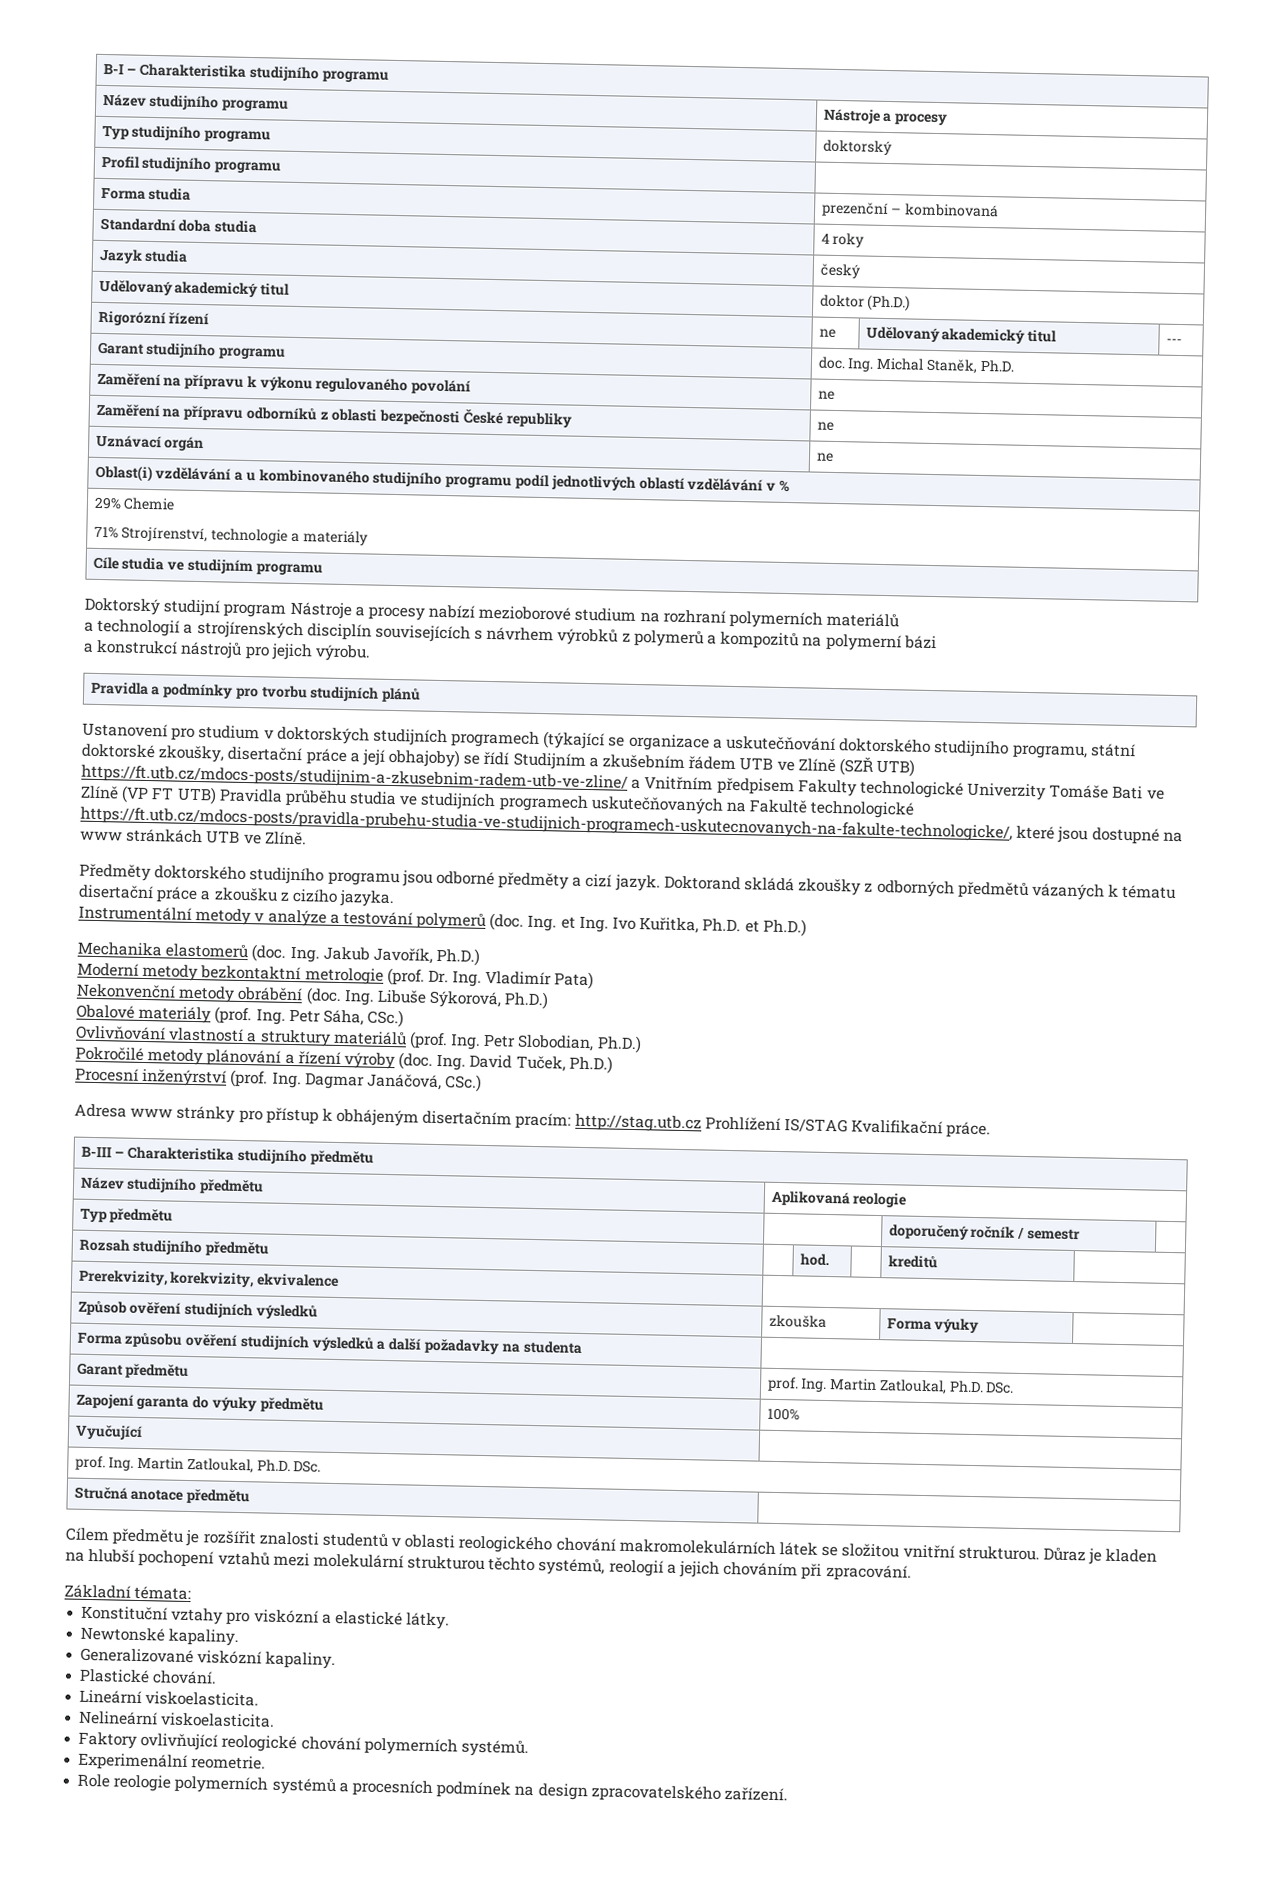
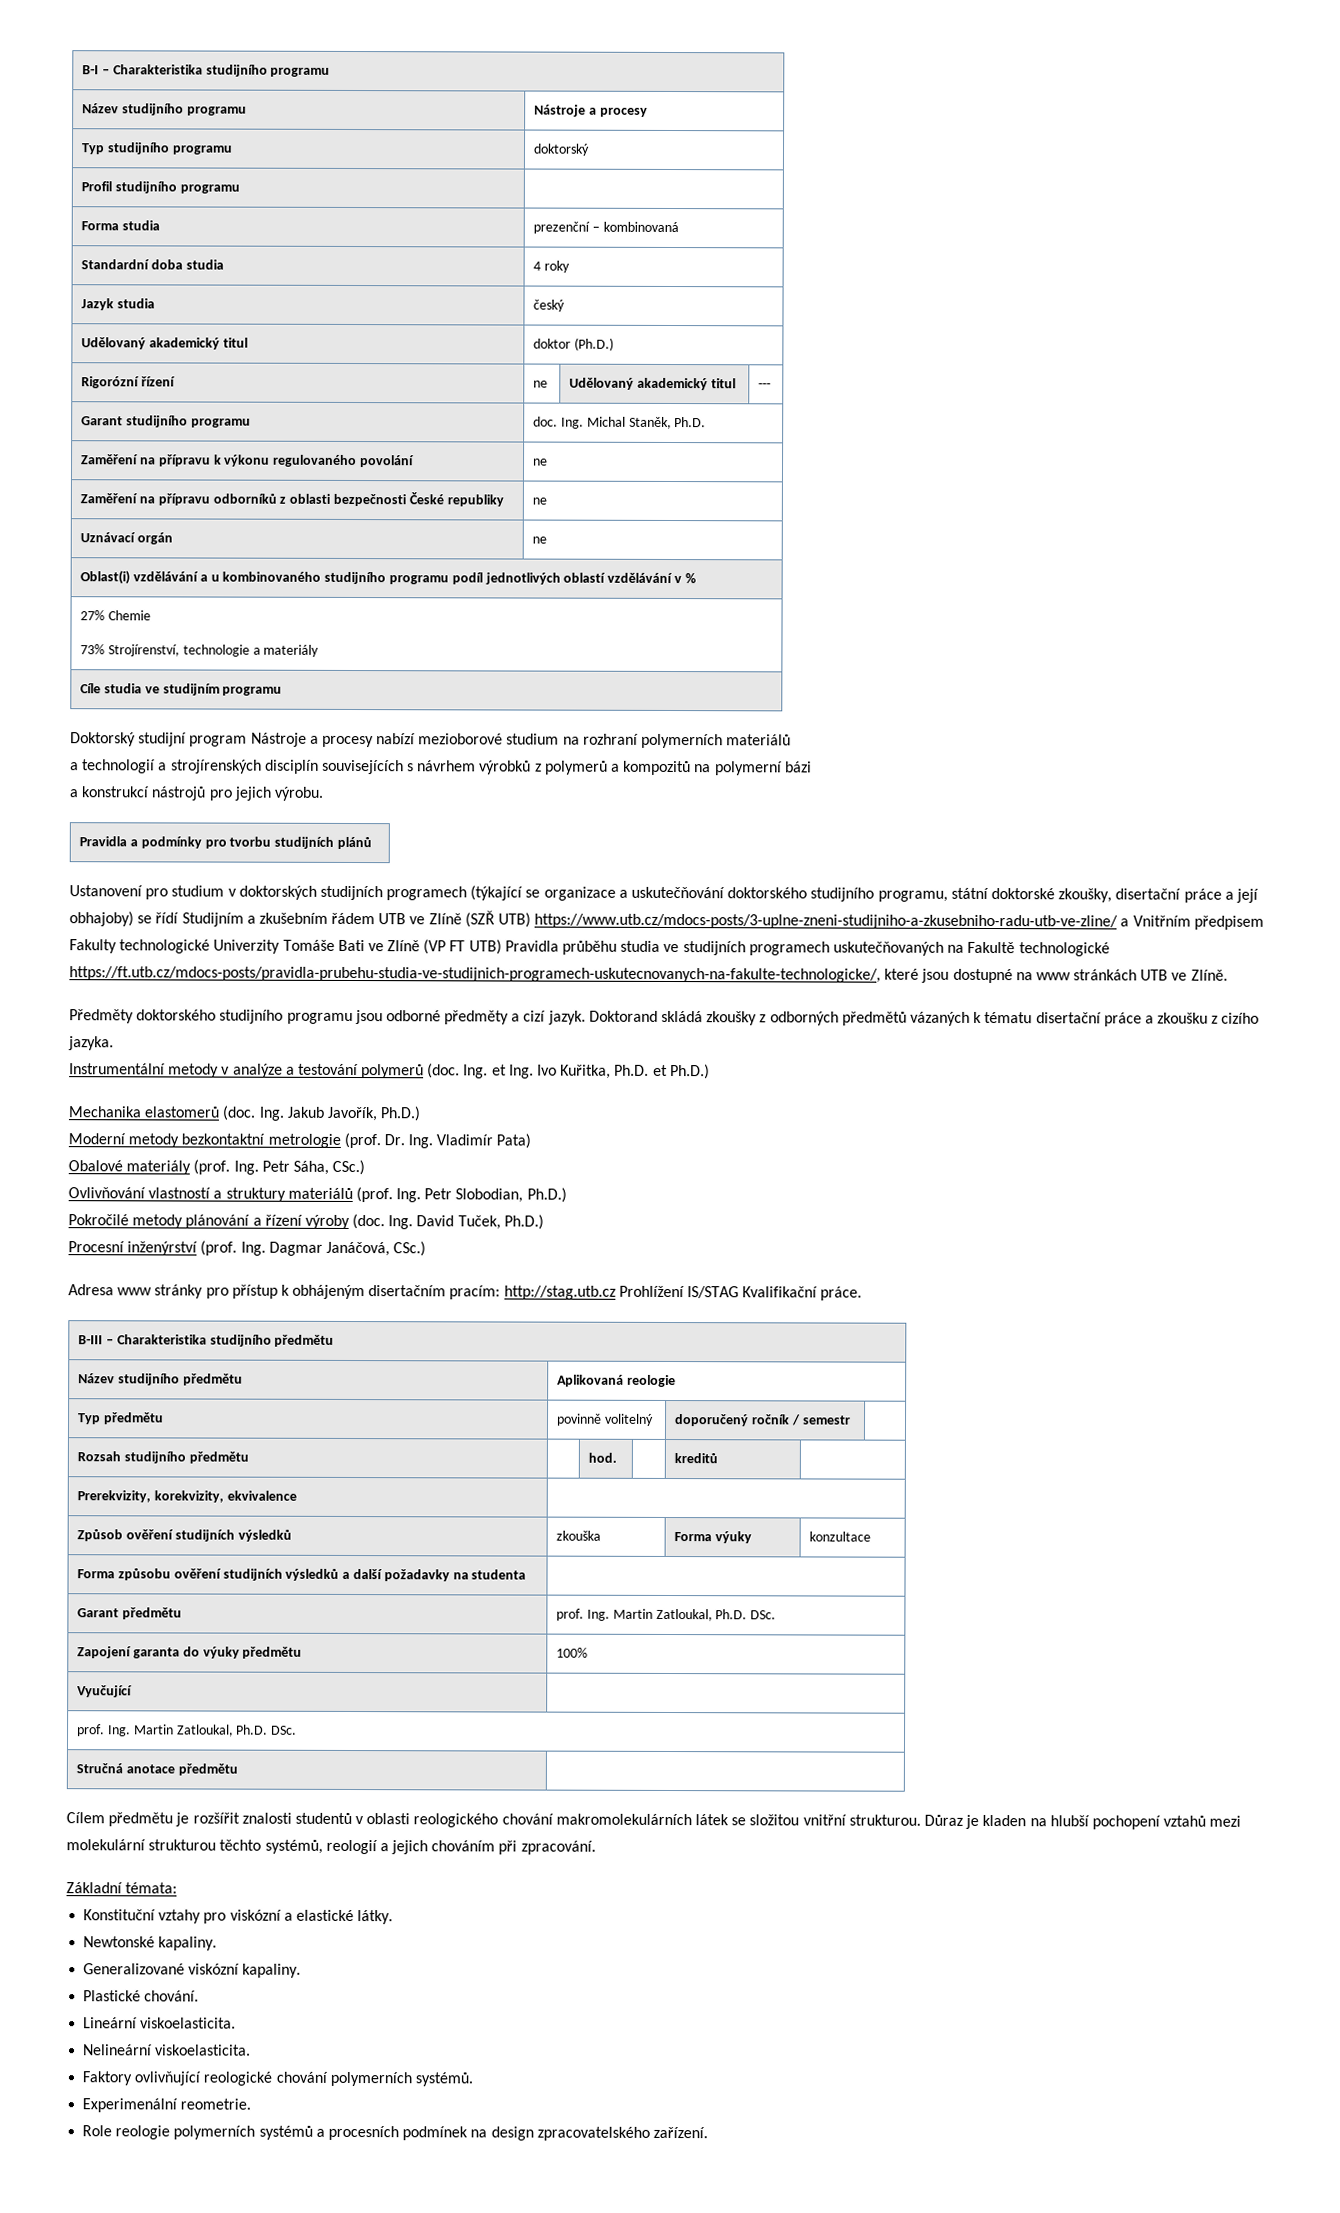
- 29% Chemie
- 71% Strojírenství, technologie a materiály
+ 27% Chemie
+ 73% Strojírenství, technologie a materiály
- Ustanovení pro studium v doktorských studijních programech (týkající se organizace a uskutečňování doktorského studijního programu, státní doktorské zkoušky, disertační práce a její obhajoby) se řídí Studijním a zkušebním řádem UTB ve Zlíně (SZŘ UTB) https://ft.utb.cz/mdocs-posts/studijnim-a-zkusebnim-radem-utb-ve-zline/ a Vnitřním předpisem Fakulty technologické Univerzity Tomáše Bati ve Zlíně (VP FT UTB) Pravidla průběhu studia ve studijních programech uskutečňovaných na Fakultě technologické https://ft.utb.cz/mdocs-posts/pravidla-prubehu-studia-ve-studijnich-programech-uskutecnovanych-na-fakulte-technologicke/, které jsou dostupné na www stránkách UTB ve Zlíně.
+ Ustanovení pro studium v doktorských studijních programech (týkající se organizace a uskutečňování doktorského studijního programu, státní doktorské zkoušky, disertační práce a její obhajoby) se řídí Studijním a zkušebním řádem UTB ve Zlíně (SZŘ UTB) https://www.utb.cz/mdocs-posts/3-uplne-zneni-studijniho-a-zkusebniho-radu-utb-ve-zline/ a Vnitřním předpisem Fakulty technologické Univerzity Tomáše Bati ve Zlíně (VP FT UTB) Pravidla průběhu studia ve studijních programech uskutečňovaných na Fakultě technologické https://ft.utb.cz/mdocs-posts/pravidla-prubehu-studia-ve-studijnich-programech-uskutecnovanych-na-fakulte-technologicke/, které jsou dostupné na www stránkách UTB ve Zlíně.
- Nekonvenční metody obrábění (doc. Ing. Libuše Sýkorová, Ph.D.)
- Typ předmětu | | doporučený ročník / semestr |
+ Typ předmětu | povinně volitelný | doporučený ročník / semestr |
- Způsob ověření studijních výsledků | zkouška | Forma výuky |
+ Způsob ověření studijních výsledků | zkouška | Forma výuky | konzultace

